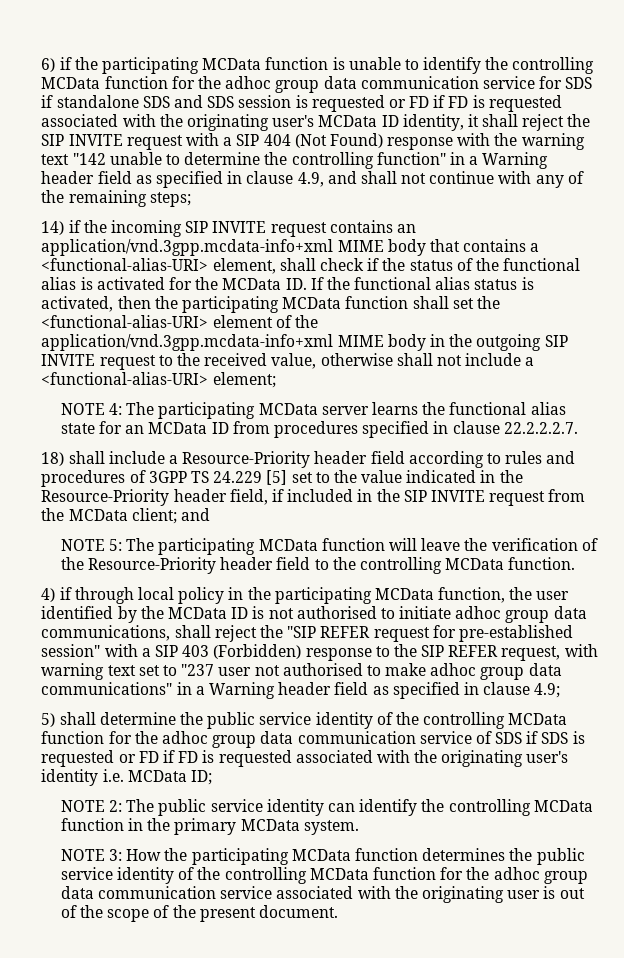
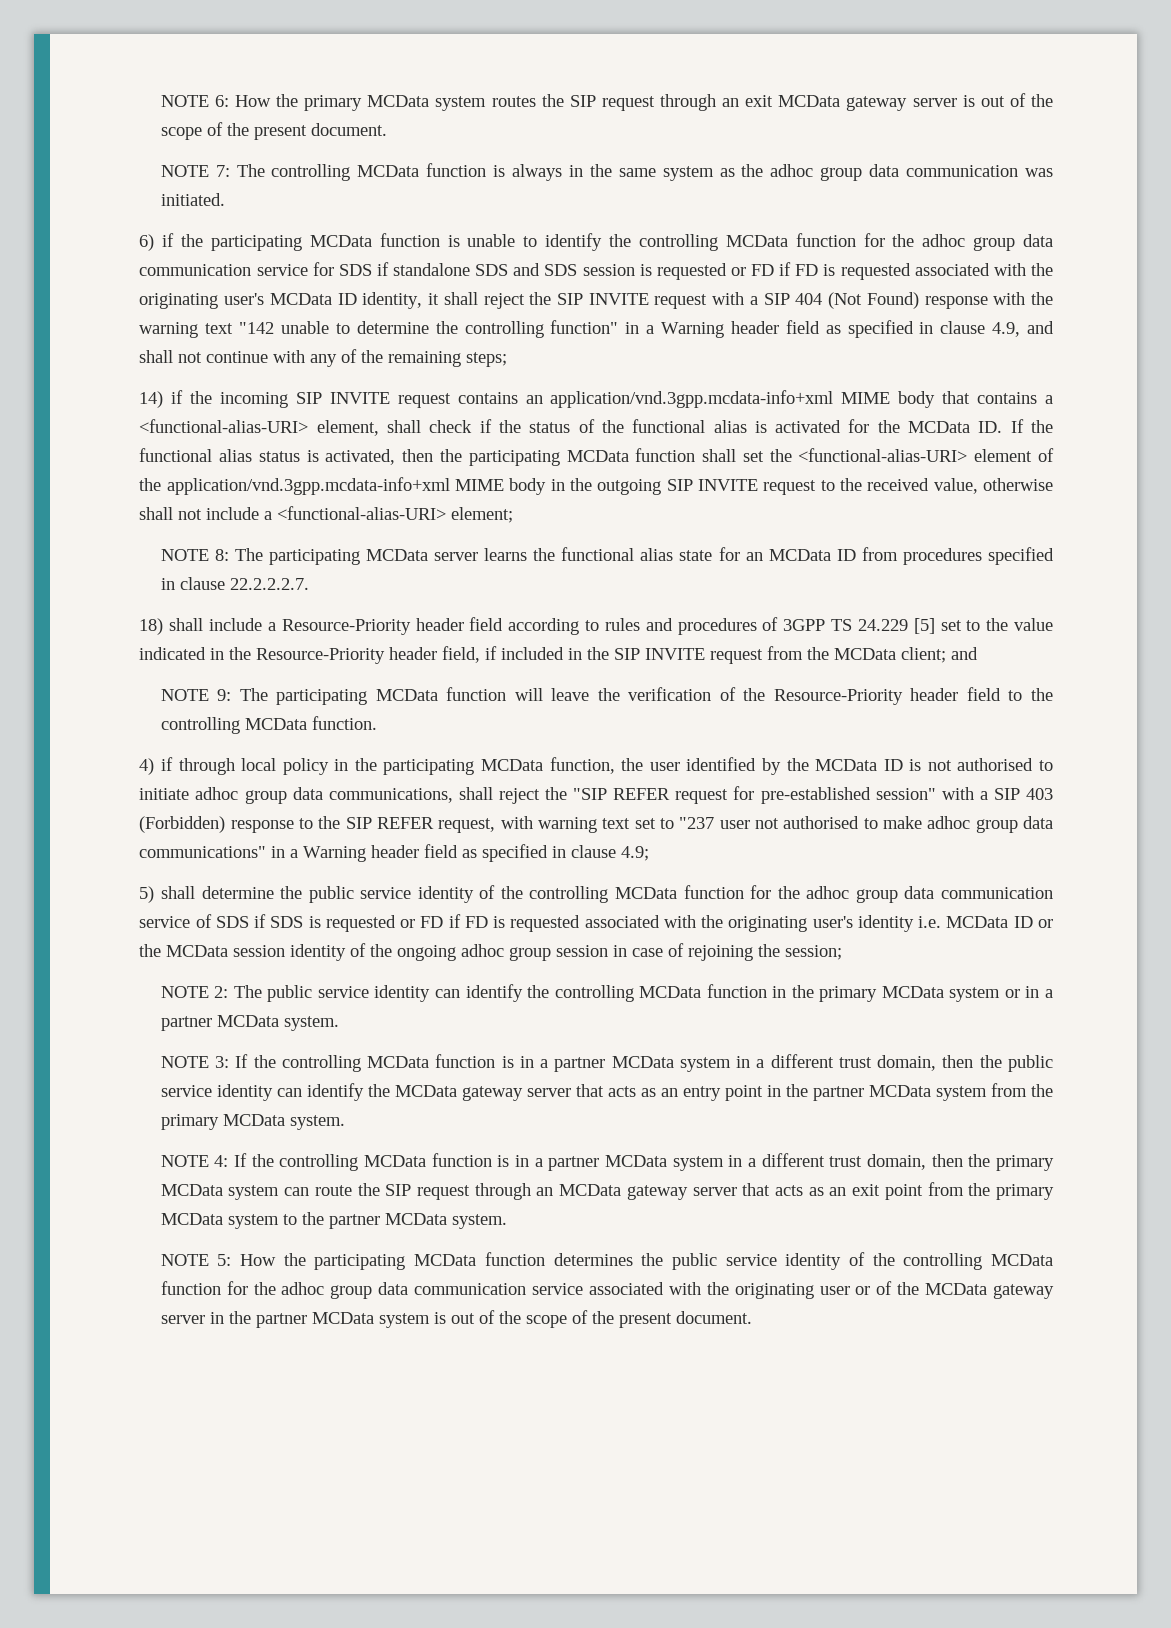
+ NOTE 6: How the primary MCData system routes the SIP request through an exit MCData gateway server is out of the scope of the present document.
+ NOTE 7: The controlling MCData function is always in the same system as the adhoc group data communication was initiated.
- NOTE 4: The participating MCData server learns the functional alias state for an MCData ID from procedures specified in clause 22.2.2.2.7.
+ NOTE 8: The participating MCData server learns the functional alias state for an MCData ID from procedures specified in clause 22.2.2.2.7.
- NOTE 5: The participating MCData function will leave the verification of the Resource-Priority header field to the controlling MCData function.
+ NOTE 9: The participating MCData function will leave the verification of the Resource-Priority header field to the controlling MCData function.
- 5) shall determine the public service identity of the controlling MCData function for the adhoc group data communication service of SDS if SDS is requested or FD if FD is requested associated with the originating user's identity i.e. MCData ID;
+ 5) shall determine the public service identity of the controlling MCData function for the adhoc group data communication service of SDS if SDS is requested or FD if FD is requested associated with the originating user's identity i.e. MCData ID or the MCData session identity of the ongoing adhoc group session in case of rejoining the session;
- NOTE 2: The public service identity can identify the controlling MCData function in the primary MCData system.
- NOTE 3: How the participating MCData function determines the public service identity of the controlling MCData function for the adhoc group data communication service associated with the originating user is out of the scope of the present document.
+ NOTE 2: The public service identity can identify the controlling MCData function in the primary MCData system or in a partner MCData system.
+ NOTE 3: If the controlling MCData function is in a partner MCData system in a different trust domain, then the public service identity can identify the MCData gateway server that acts as an entry point in the partner MCData system from the primary MCData system.
+ NOTE 4: If the controlling MCData function is in a partner MCData system in a different trust domain, then the primary MCData system can route the SIP request through an MCData gateway server that acts as an exit point from the primary MCData system to the partner MCData system.
+ NOTE 5: How the participating MCData function determines the public service identity of the controlling MCData function for the adhoc group data communication service associated with the originating user or of the MCData gateway server in the partner MCData system is out of the scope of the present document.

